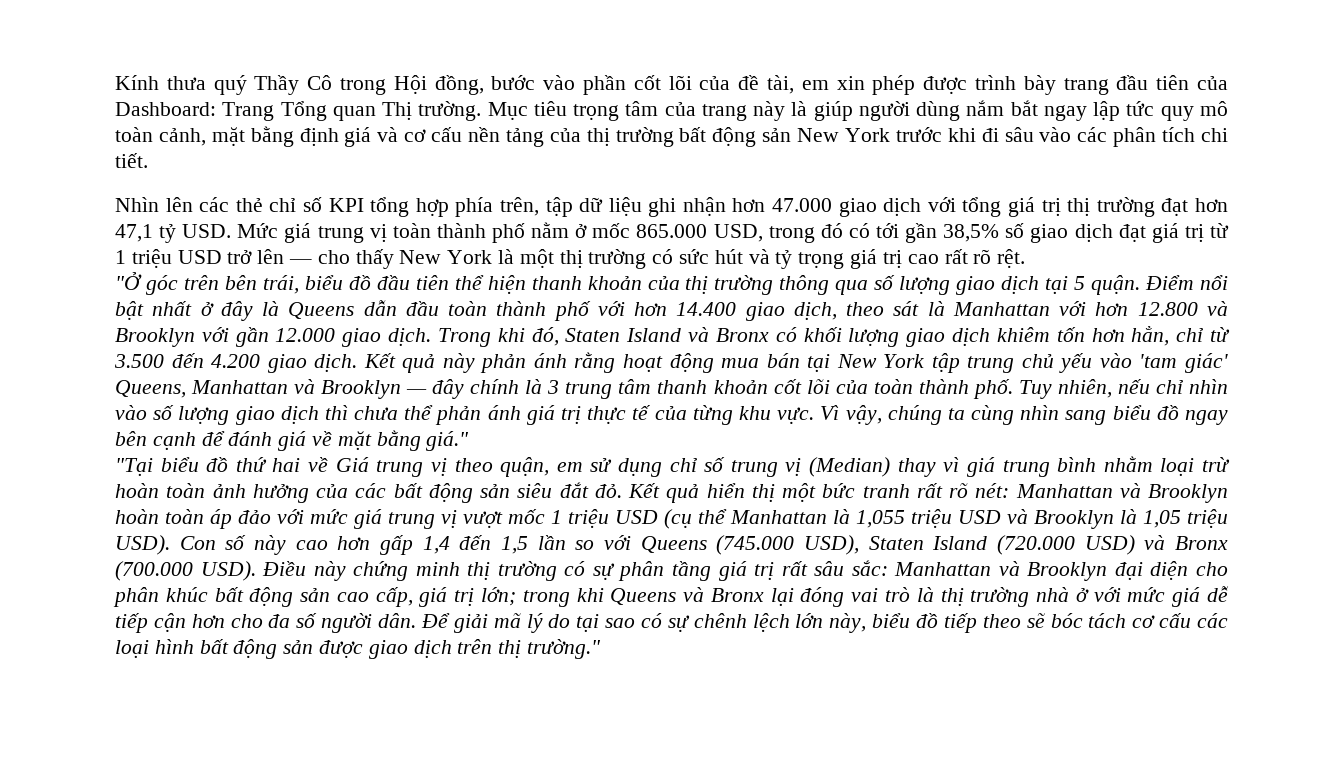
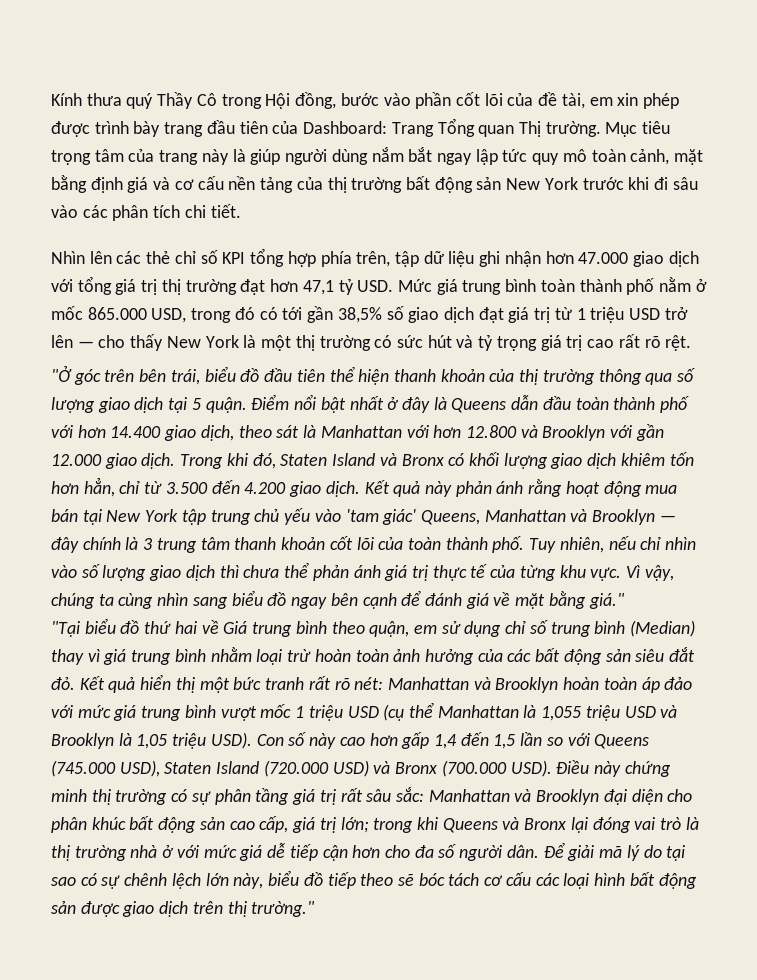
- Nhìn lên các thẻ chỉ số KPI tổng hợp phía trên, tập dữ liệu ghi nhận hơn 47.000 giao dịch với tổng giá trị thị trường đạt hơn 47,1 tỷ USD. Mức giá trung vị toàn thành phố nằm ở mốc 865.000 USD, trong đó có tới gần 38,5% số giao dịch đạt giá trị từ 1 triệu USD trở lên — cho thấy New York là một thị trường có sức hút và tỷ trọng giá trị cao rất rõ rệt.
+ Nhìn lên các thẻ chỉ số KPI tổng hợp phía trên, tập dữ liệu ghi nhận hơn 47.000 giao dịch với tổng giá trị thị trường đạt hơn 47,1 tỷ USD. Mức giá trung bình toàn thành phố nằm ở mốc 865.000 USD, trong đó có tới gần 38,5% số giao dịch đạt giá trị từ 1 triệu USD trở lên — cho thấy New York là một thị trường có sức hút và tỷ trọng giá trị cao rất rõ rệt.
- "Tại biểu đồ thứ hai về Giá trung vị theo quận, em sử dụng chỉ số trung vị (Median) thay vì giá trung bình nhằm loại trừ hoàn toàn ảnh hưởng của các bất động sản siêu đắt đỏ.
+ "Tại biểu đồ thứ hai về Giá trung bình theo quận, em sử dụng chỉ số trung bình (Median) thay vì giá trung bình nhằm loại trừ hoàn toàn ảnh hưởng của các bất động sản siêu đắt đỏ.
- Kết quả hiển thị một bức tranh rất rõ nét: Manhattan và Brooklyn hoàn toàn áp đảo với mức giá trung vị vượt mốc 1 triệu USD (cụ thể Manhattan là 1,055 triệu USD và Brooklyn là 1,05 triệu USD).
+ Kết quả hiển thị một bức tranh rất rõ nét: Manhattan và Brooklyn hoàn toàn áp đảo với mức giá trung bình vượt mốc 1 triệu USD (cụ thể Manhattan là 1,055 triệu USD và Brooklyn là 1,05 triệu USD).

